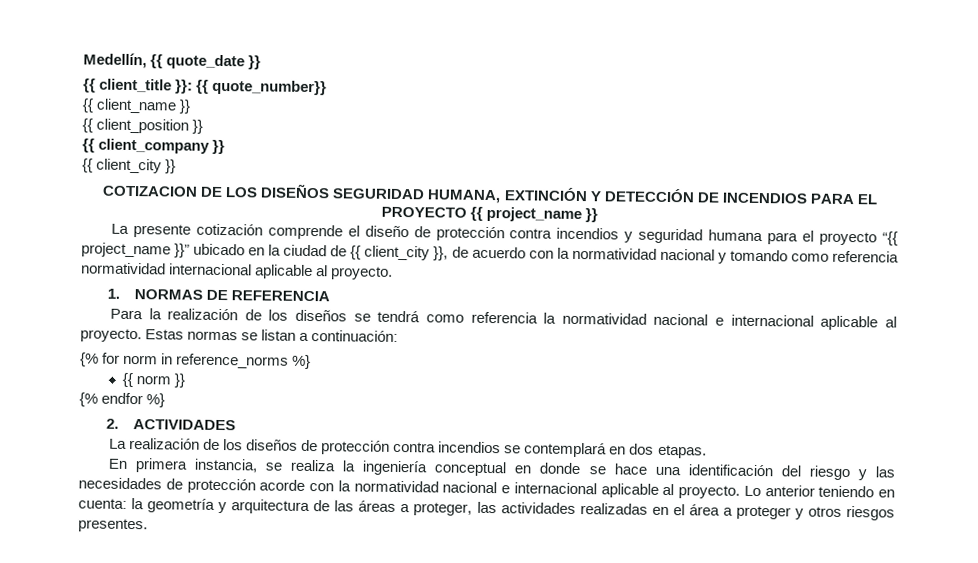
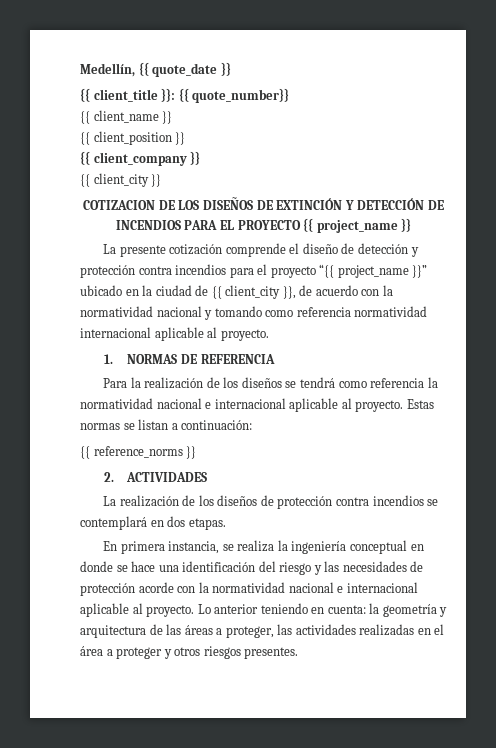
- COTIZACION DE LOS DISEÑOS SEGURIDAD HUMANA, EXTINCIÓN Y DETECCIÓN DE INCENDIOS PARA EL PROYECTO {{ project_name }}
+ COTIZACION DE LOS DISEÑOS DE EXTINCIÓN Y DETECCIÓN DE INCENDIOS PARA EL PROYECTO {{ project_name }}
- La presente cotización comprende el diseño de protección contra incendios y seguridad humana para el proyecto “{{ project_name }}” ubicado en la ciudad de {{ client_city }}, de acuerdo con la normatividad nacional y tomando como referencia normatividad internacional aplicable al proyecto.
+ La presente cotización comprende el diseño de detección y protección contra incendios para el proyecto “{{ project_name }}” ubicado en la ciudad de {{ client_city }}, de acuerdo con la normatividad nacional y tomando como referencia normatividad internacional aplicable al proyecto.
- {% for norm in reference_norms %}
- {{ norm }}
- {% endfor %}
+ {{ reference_norms }}

